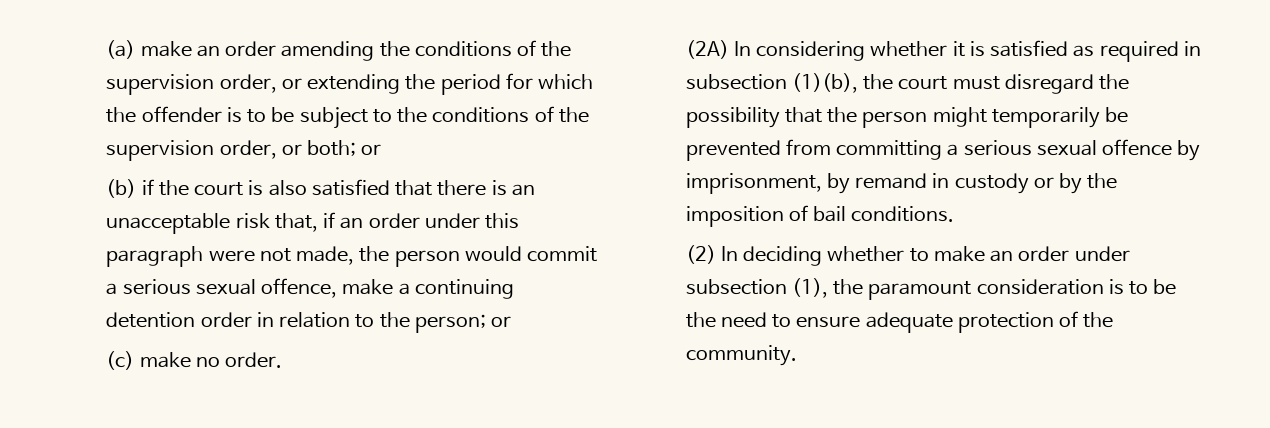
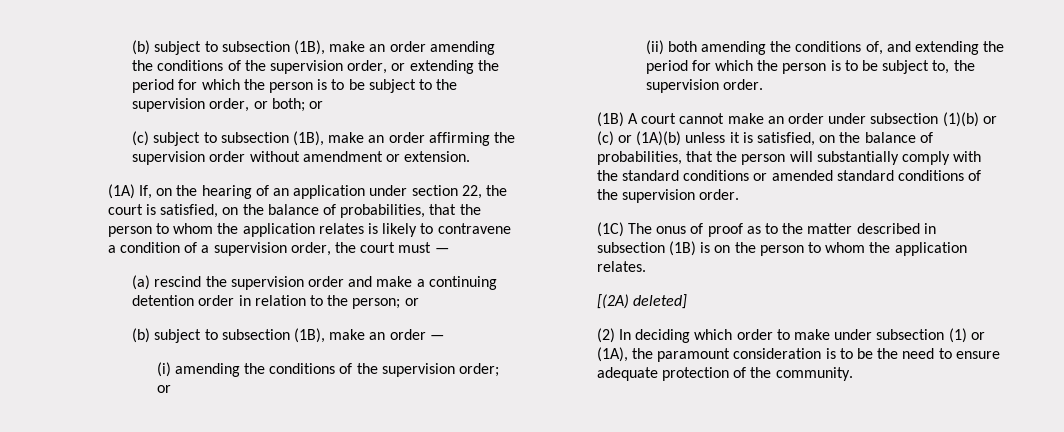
- (a) make an order amending the conditions of the supervision order, or extending the period for which the offender is to be subject to the conditions of the supervision order, or both; or
+ (b) subject to subsection (1B), make an order amending the conditions of the supervision order, or extending the period for which the person is to be subject to the supervision order, or both; or
- (b) if the court is also satisfied that there is an unacceptable risk that, if an order under this paragraph were not made, the person would commit a serious sexual offence, make a continuing detention order in relation to the person; or
+ (c) subject to subsection (1B), make an order affirming the supervision order without amendment or extension.
+ (1A) If, on the hearing of an application under section 22, the court is satisfied, on the balance of probabilities, that the person to whom the application relates is likely to contravene a condition of a supervision order, the court must —
+ (a) rescind the supervision order and make a continuing detention order in relation to the person; or
- (c) make no order.
- (2A) In considering whether it is satisfied as required in subsection (1)(b), the court must disregard the possibility that the person might temporarily be prevented from committing a serious sexual offence by imprisonment, by remand in custody or by the imposition of bail conditions.
- (2) In deciding whether to make an order under subsection (1), the paramount consideration is to be the need to ensure adequate protection of the community.
+ (b) subject to subsection (1B), make an order —
+ (i) amending the conditions of the supervision order; or
+ (ii) both amending the conditions of, and extending the period for which the person is to be subject to, the supervision order.
+ (1B) A court cannot make an order under subsection (1)(b) or (c) or (1A)(b) unless it is satisfied, on the balance of probabilities, that the person will substantially comply with the standard conditions or amended standard conditions of the supervision order.
+ (1C) The onus of proof as to the matter described in subsection (1B) is on the person to whom the application relates.
+ [(2A) deleted]
+ (2) In deciding which order to make under subsection (1) or (1A), the paramount consideration is to be the need to ensure adequate protection of the community.

